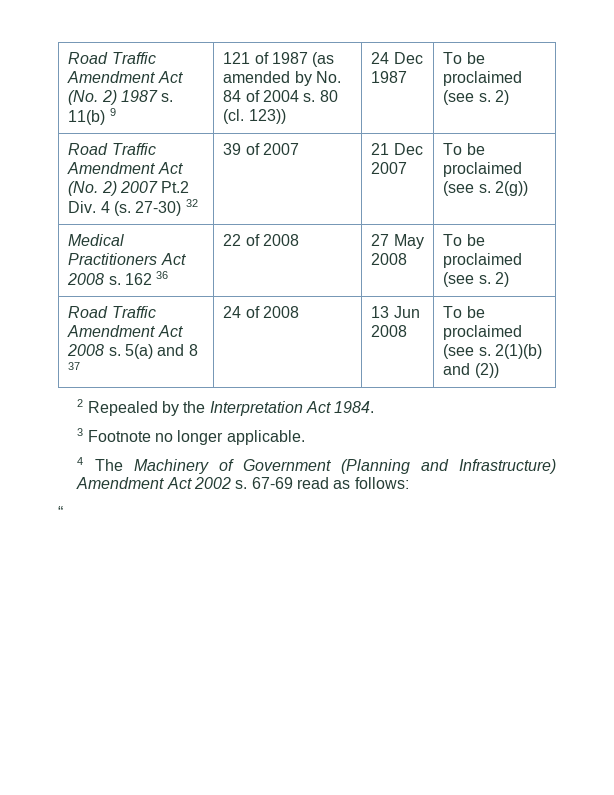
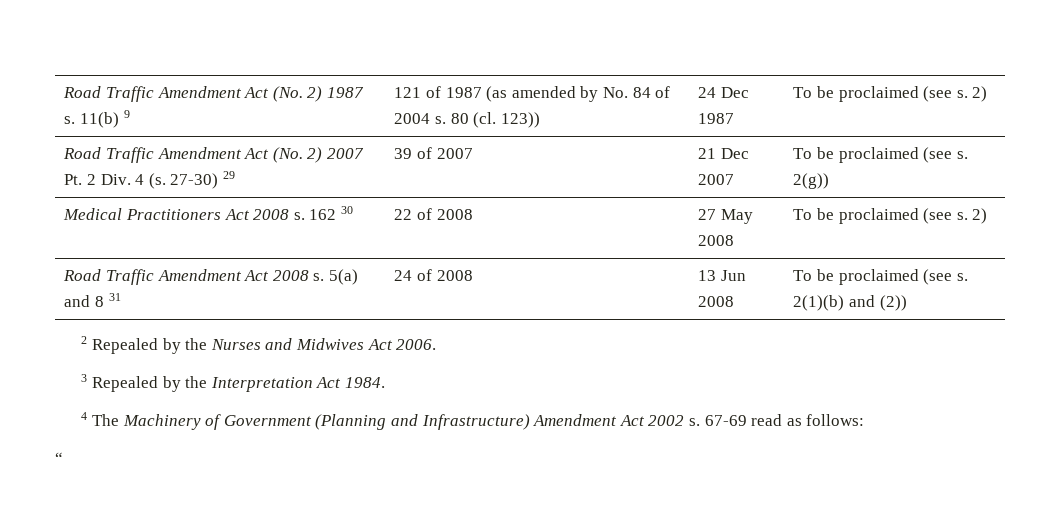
- Road Traffic Amendment Act (No. 2) 2007 Pt.2 Div. 4 (s. 27-30) 32 | 39 of 2007 | 21 Dec 2007 | To be proclaimed (see s. 2(g))
+ Road Traffic Amendment Act (No. 2) 2007 Pt. 2 Div. 4 (s. 27-30) 29 | 39 of 2007 | 21 Dec 2007 | To be proclaimed (see s. 2(g))
- Medical Practitioners Act 2008 s. 162 36 | 22 of 2008 | 27 May 2008 | To be proclaimed (see s. 2)
+ Medical Practitioners Act 2008 s. 162 30 | 22 of 2008 | 27 May 2008 | To be proclaimed (see s. 2)
- Road Traffic Amendment Act 2008 s. 5(a) and 8 37 | 24 of 2008 | 13 Jun 2008 | To be proclaimed (see s. 2(1)(b) and (2))
+ Road Traffic Amendment Act 2008 s. 5(a) and 8 31 | 24 of 2008 | 13 Jun 2008 | To be proclaimed (see s. 2(1)(b) and (2))
- 2 Repealed by the Interpretation Act 1984.
- 3 Footnote no longer applicable.
+ 2 Repealed by the Nurses and Midwives Act 2006.
+ 3 Repealed by the Interpretation Act 1984.

